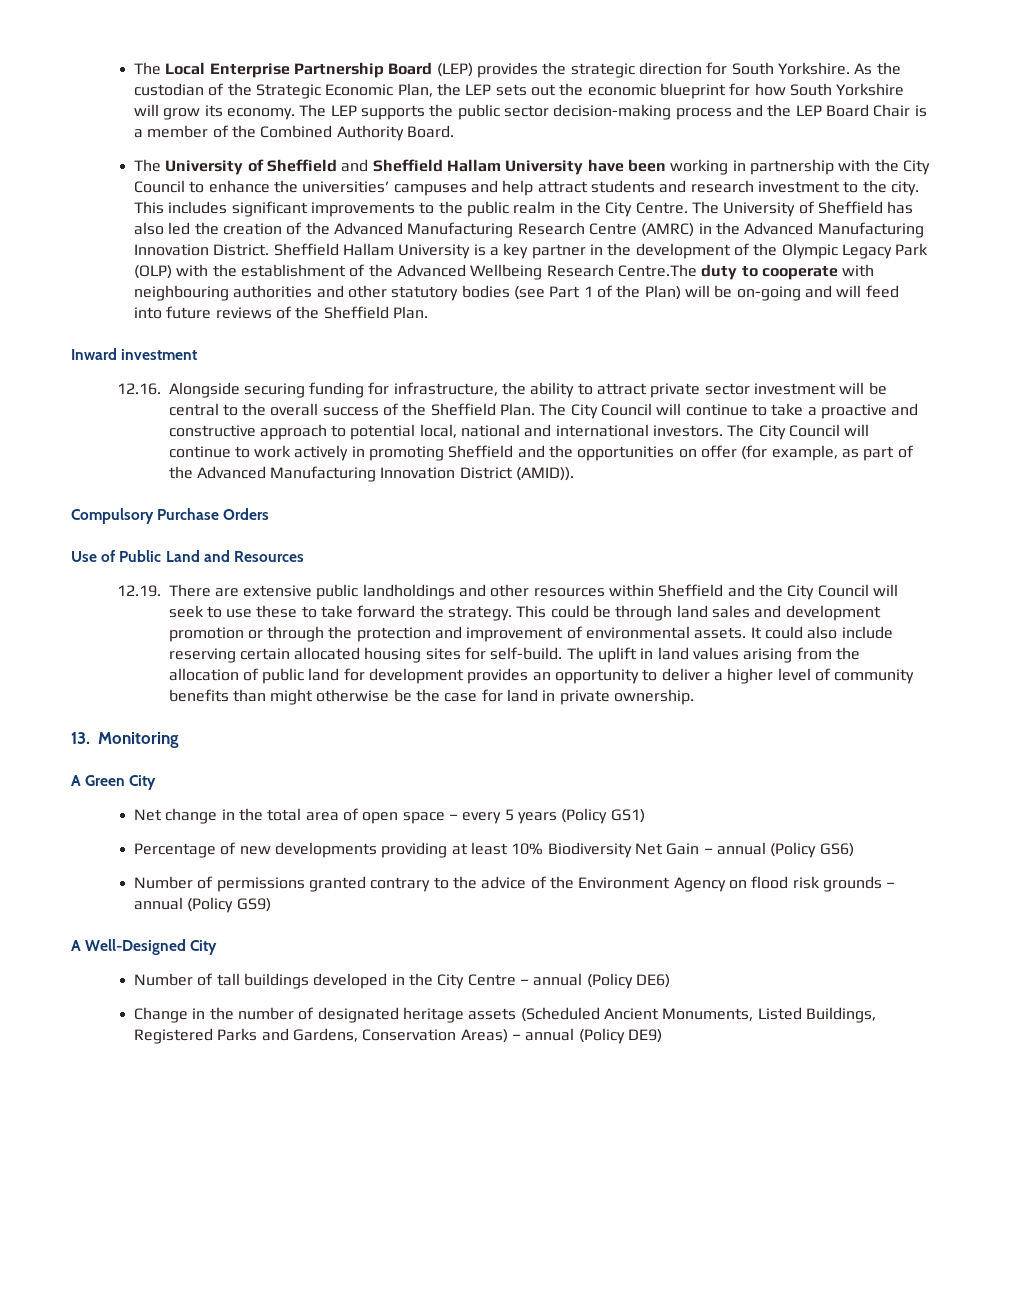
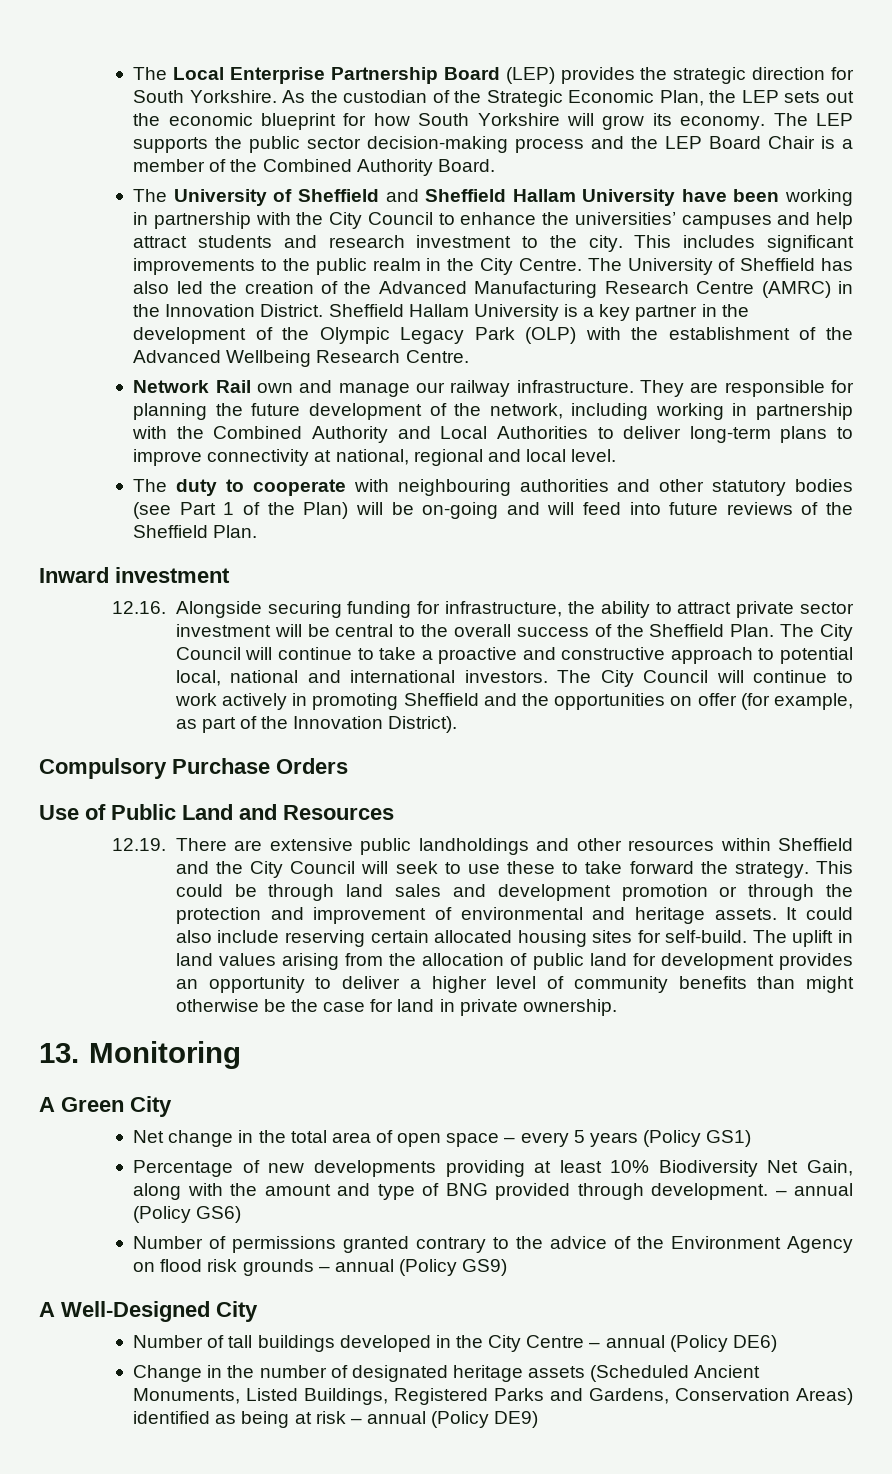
- The University of Sheffield has also led the creation of the Advanced Manufacturing Research Centre (AMRC) in the Advanced Manufacturing Innovation District.
+ The University of Sheffield has also led the creation of the Advanced Manufacturing Research Centre (AMRC) in the Innovation District.
- Sheffield Hallam University is a key partner in the development of the Olympic Legacy Park (OLP) with the establishment of the Advanced Wellbeing Research Centre.The duty to cooperate with neighbouring authorities and other statutory bodies (see Part 1 of the Plan) will be on-going and will feed into future reviews of the Sheffield Plan.
+ Sheffield Hallam University is a key partner in the development of the Olympic Legacy Park (OLP) with the establishment of the Advanced Wellbeing Research Centre.
+ Network Rail own and manage our railway infrastructure. They are responsible for planning the future development of the network, including working in partnership with the Combined Authority and Local Authorities to deliver long-term plans to improve connectivity at national, regional and local level.
+ The duty to cooperate with neighbouring authorities and other statutory bodies (see Part 1 of the Plan) will be on-going and will feed into future reviews of the Sheffield Plan.
- The City Council will continue to work actively in promoting Sheffield and the opportunities on offer (for example, as part of the Advanced Manufacturing Innovation District (AMID)).
+ The City Council will continue to work actively in promoting Sheffield and the opportunities on offer (for example, as part of the Innovation District).
- This could be through land sales and development promotion or through the protection and improvement of environmental assets.
+ This could be through land sales and development promotion or through the protection and improvement of environmental and heritage assets.
- Percentage of new developments providing at least 10% Biodiversity Net Gain – annual (Policy GS6)
+ Percentage of new developments providing at least 10% Biodiversity Net Gain, along with the amount and type of BNG provided through development. – annual (Policy GS6)
- Change in the number of designated heritage assets (Scheduled Ancient Monuments, Listed Buildings, Registered Parks and Gardens, Conservation Areas) – annual (Policy DE9)
+ Change in the number of designated heritage assets (Scheduled Ancient Monuments, Listed Buildings, Registered Parks and Gardens, Conservation Areas) identified as being at risk – annual (Policy DE9)

